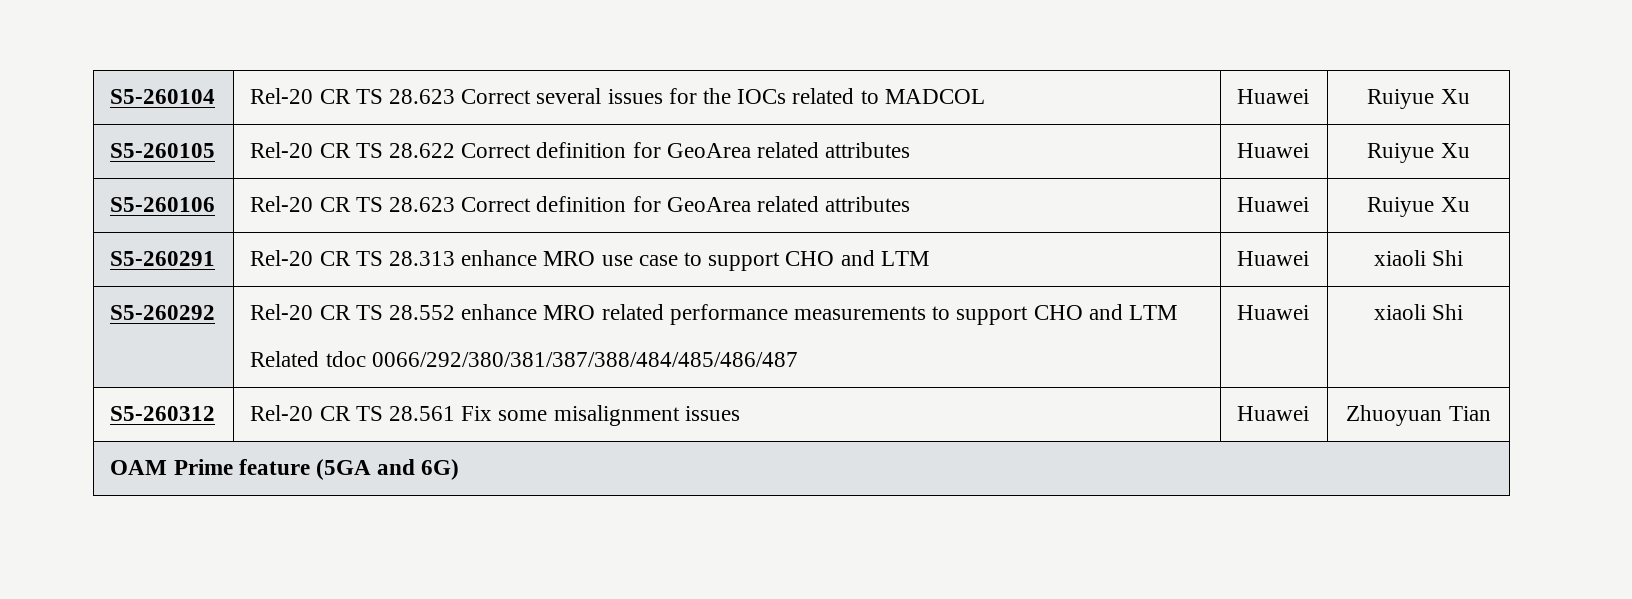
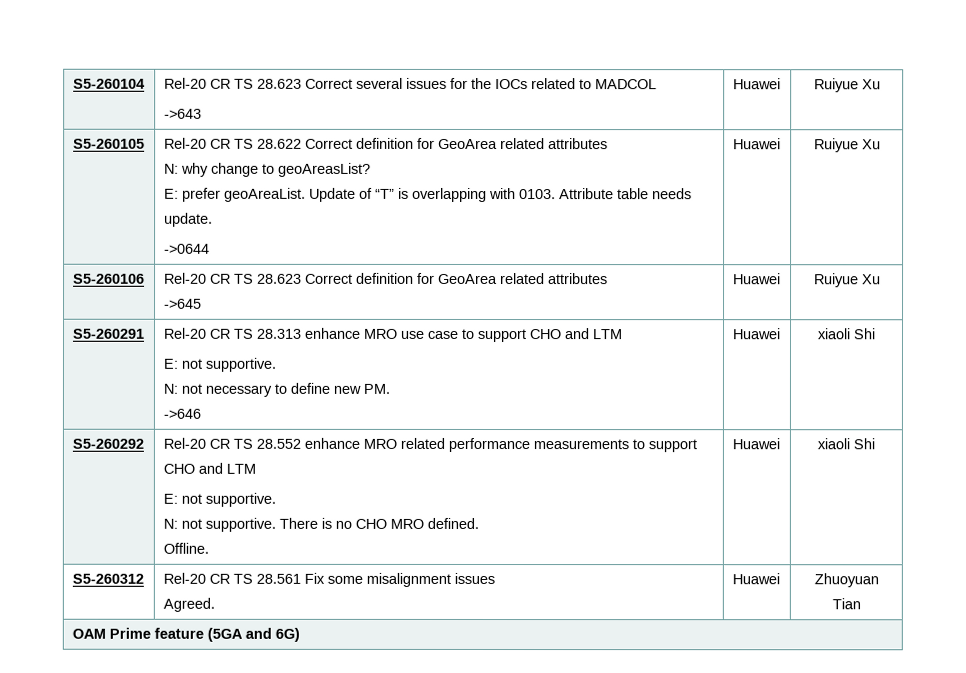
- S5-260104 | Rel-20 CR TS 28.623 Correct several issues for the IOCs related to MADCOL | Huawei | Ruiyue Xu
+ S5-260104 | Rel-20 CR TS 28.623 Correct several issues for the IOCs related to MADCOL
+ ->643 | Huawei | Ruiyue Xu
- S5-260105 | Rel-20 CR TS 28.622 Correct definition for GeoArea related attributes | Huawei | Ruiyue Xu
+ S5-260105 | Rel-20 CR TS 28.622 Correct definition for GeoArea related attributes
+ N: why change to geoAreasList?
+ E: prefer geoAreaList. Update of “T” is overlapping with 0103. Attribute table needs update.
+ ->0644 | Huawei | Ruiyue Xu
- S5-260106 | Rel-20 CR TS 28.623 Correct definition for GeoArea related attributes | Huawei | Ruiyue Xu
+ S5-260106 | Rel-20 CR TS 28.623 Correct definition for GeoArea related attributes
+ ->645 | Huawei | Ruiyue Xu
- S5-260291 | Rel-20 CR TS 28.313 enhance MRO use case to support CHO and LTM | Huawei | xiaoli Shi
+ S5-260291 | Rel-20 CR TS 28.313 enhance MRO use case to support CHO and LTM
+ E: not supportive.
+ N: not necessary to define new PM.
+ ->646 | Huawei | xiaoli Shi
  S5-260292 | Rel-20 CR TS 28.552 enhance MRO related performance measurements to support CHO and LTM
- Related tdoc 0066/292/380/381/387/388/484/485/486/487 | Huawei | xiaoli Shi
+ E: not supportive.
+ N: not supportive. There is no CHO MRO defined.
+ Offline. | Huawei | xiaoli Shi
- S5-260312 | Rel-20 CR TS 28.561 Fix some misalignment issues | Huawei | Zhuoyuan Tian
+ S5-260312 | Rel-20 CR TS 28.561 Fix some misalignment issues
+ Agreed. | Huawei | Zhuoyuan Tian

